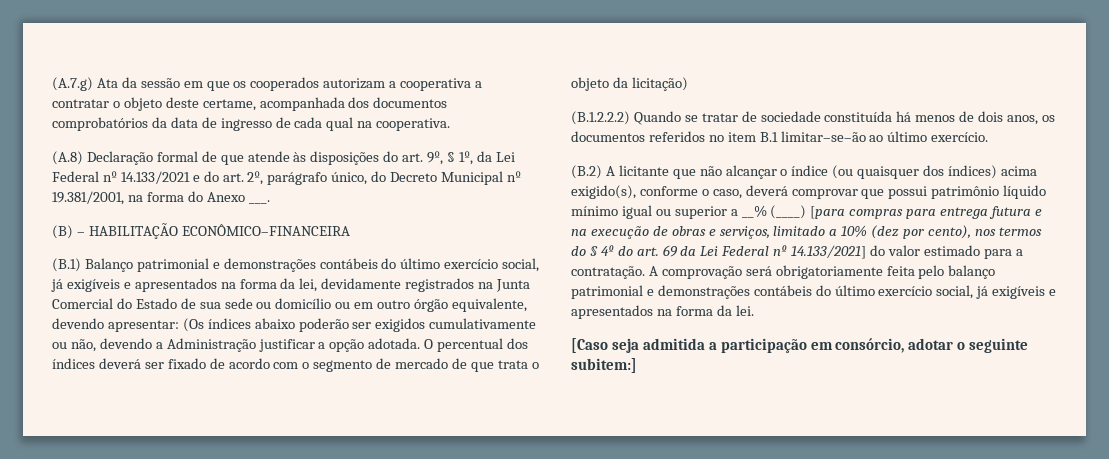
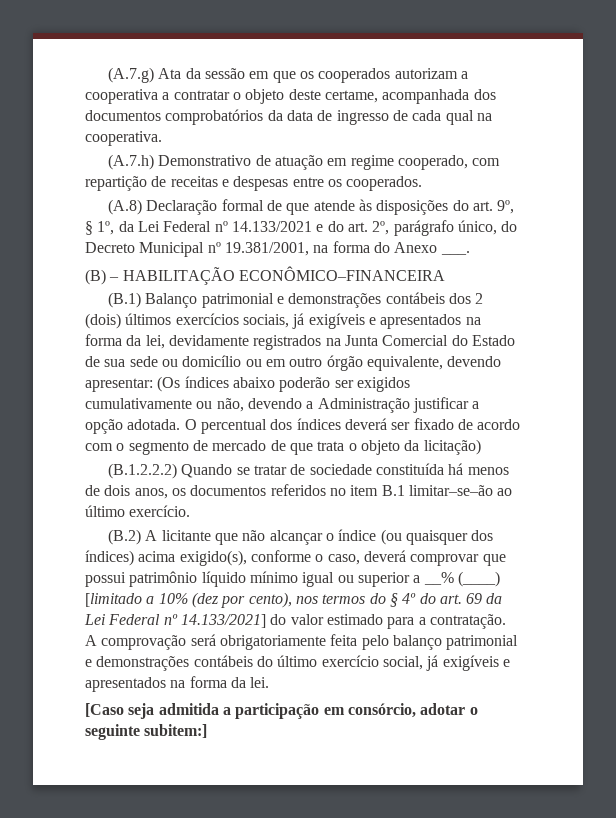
+ (A.7.h) Demonstrativo de atuação em regime cooperado, com repartição de receitas e despesas entre os cooperados.
- (B.1) Balanço patrimonial e demonstrações contábeis do último exercício social, já exigíveis e apresentados na forma da lei, devidamente registrados na Junta Comercial do Estado de sua sede ou domicílio ou em outro órgão equivalente, devendo apresentar: (Os índices abaixo poderão ser exigidos cumulativamente ou não, devendo a Administração justificar a opção adotada.
+ (B.1) Balanço patrimonial e demonstrações contábeis dos 2 (dois) últimos exercícios sociais, já exigíveis e apresentados na forma da lei, devidamente registrados na Junta Comercial do Estado de sua sede ou domicílio ou em outro órgão equivalente, devendo apresentar: (Os índices abaixo poderão ser exigidos cumulativamente ou não, devendo a Administração justificar a opção adotada.
- (B.2) A licitante que não alcançar o índice (ou quaisquer dos índices) acima exigido(s), conforme o caso, deverá comprovar que possui patrimônio líquido mínimo igual ou superior a __% (____) [para compras para entrega futura e na execução de obras e serviços, limitado a 10% (dez por cento), nos termos do § 4º do art. 69 da Lei Federal nº 14.133/2021] do valor estimado para a contratação.
+ (B.2) A licitante que não alcançar o índice (ou quaisquer dos índices) acima exigido(s), conforme o caso, deverá comprovar que possui patrimônio líquido mínimo igual ou superior a __% (____) [limitado a 10% (dez por cento), nos termos do § 4º do art. 69 da Lei Federal nº 14.133/2021] do valor estimado para a contratação.

